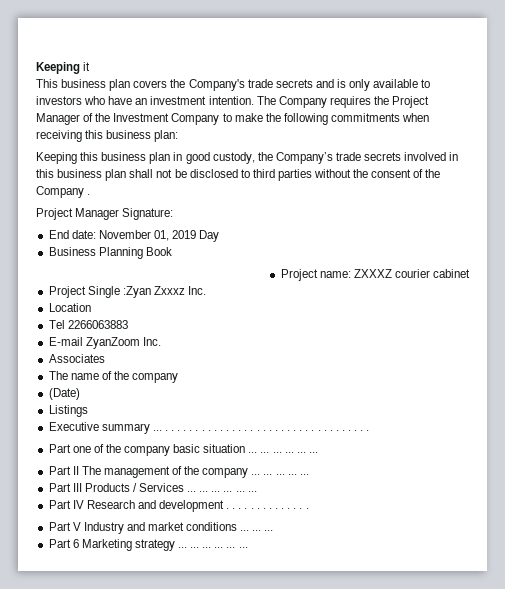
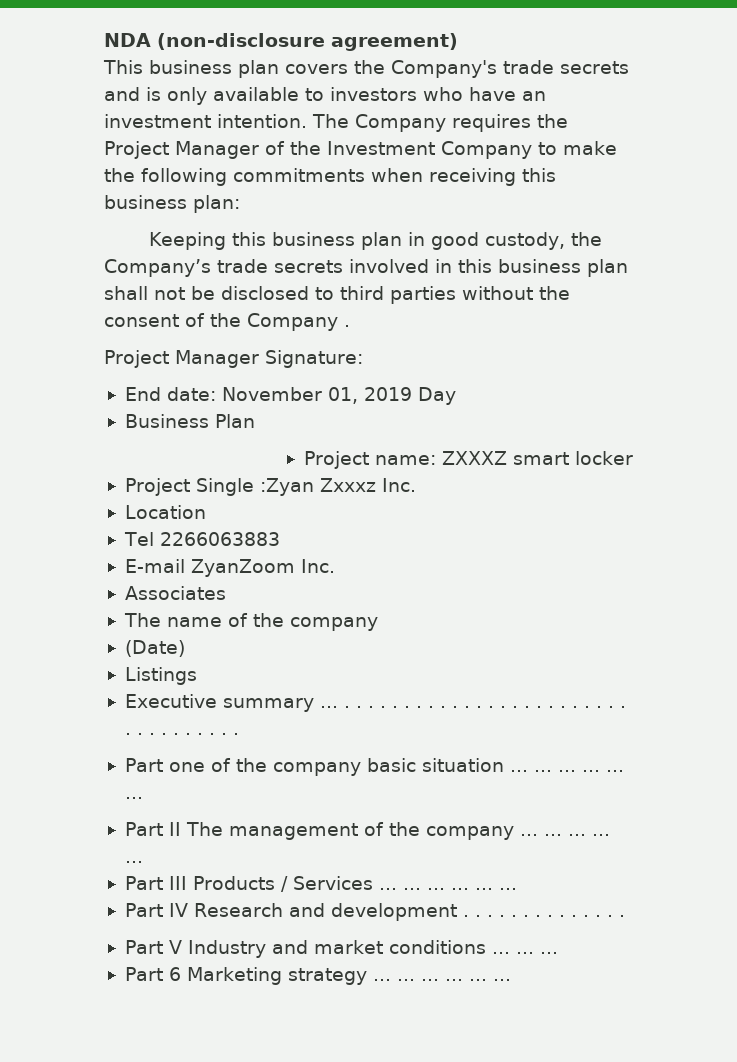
- Keeping it
+ NDA (non-disclosure agreement)
- Business Planning Book
+ Business Plan
- Project name: ZXXXZ courier cabinet
+ Project name: ZXXXZ smart locker

